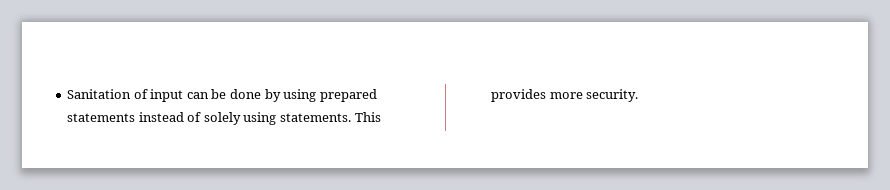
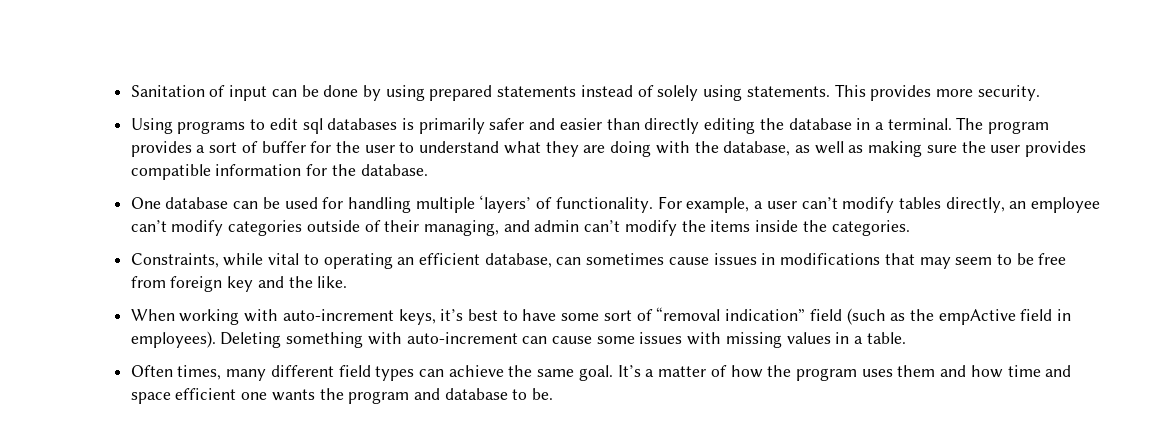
+ Using programs to edit sql databases is primarily safer and easier than directly editing the database in a terminal. The program provides a sort of buffer for the user to understand what they are doing with the database, as well as making sure the user provides compatible information for the database.
+ One database can be used for handling multiple ‘layers’ of functionality. For example, a user can’t modify tables directly, an employee can’t modify categories outside of their managing, and admin can’t modify the items inside the categories.
+ Constraints, while vital to operating an efficient database, can sometimes cause issues in modifications that may seem to be free from foreign key and the like.
+ When working with auto-increment keys, it’s best to have some sort of “removal indication” field (such as the empActive field in employees). Deleting something with auto-increment can cause some issues with missing values in a table.
+ Often times, many different field types can achieve the same goal. It’s a matter of how the program uses them and how time and space efficient one wants the program and database to be.

